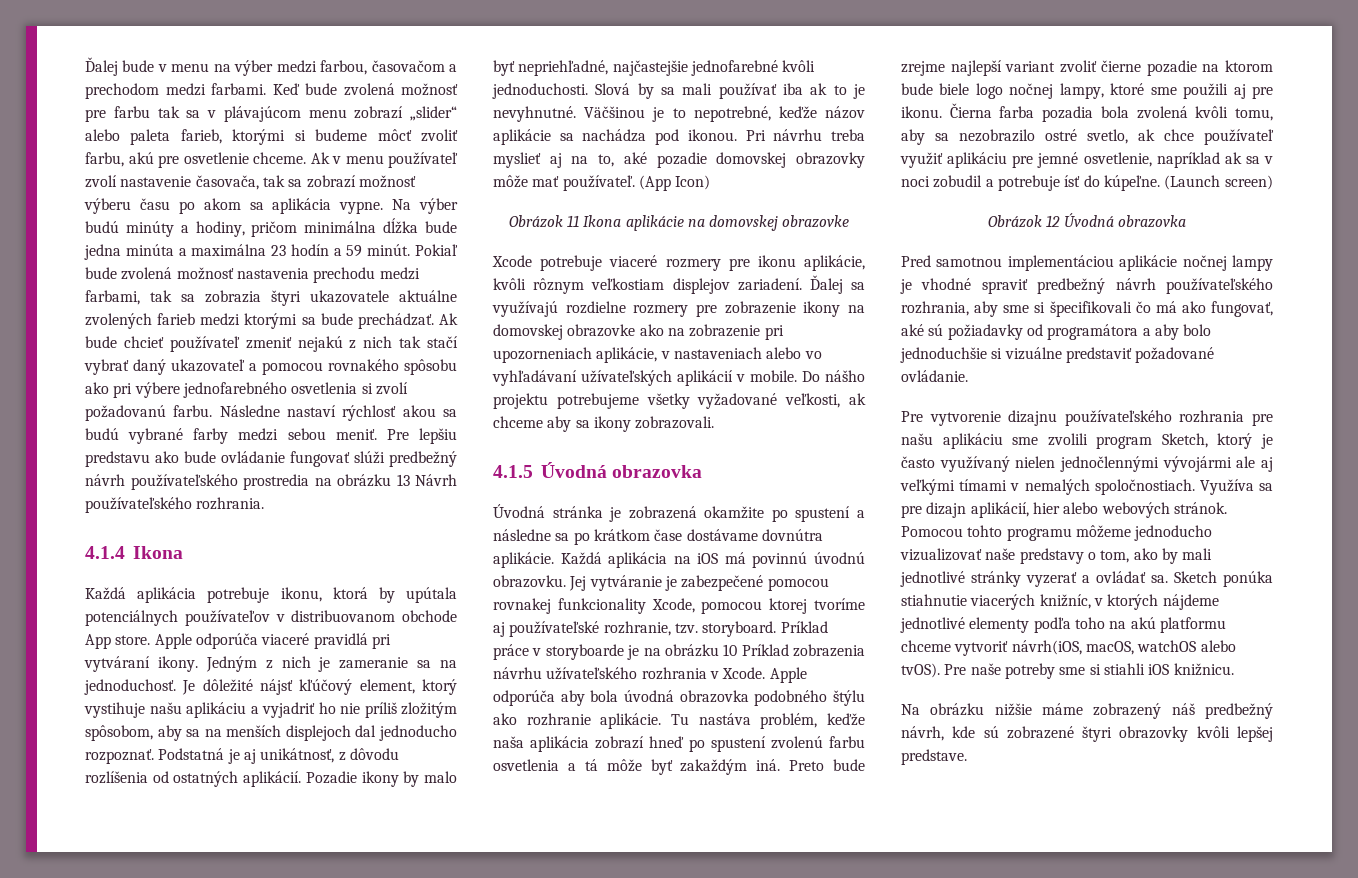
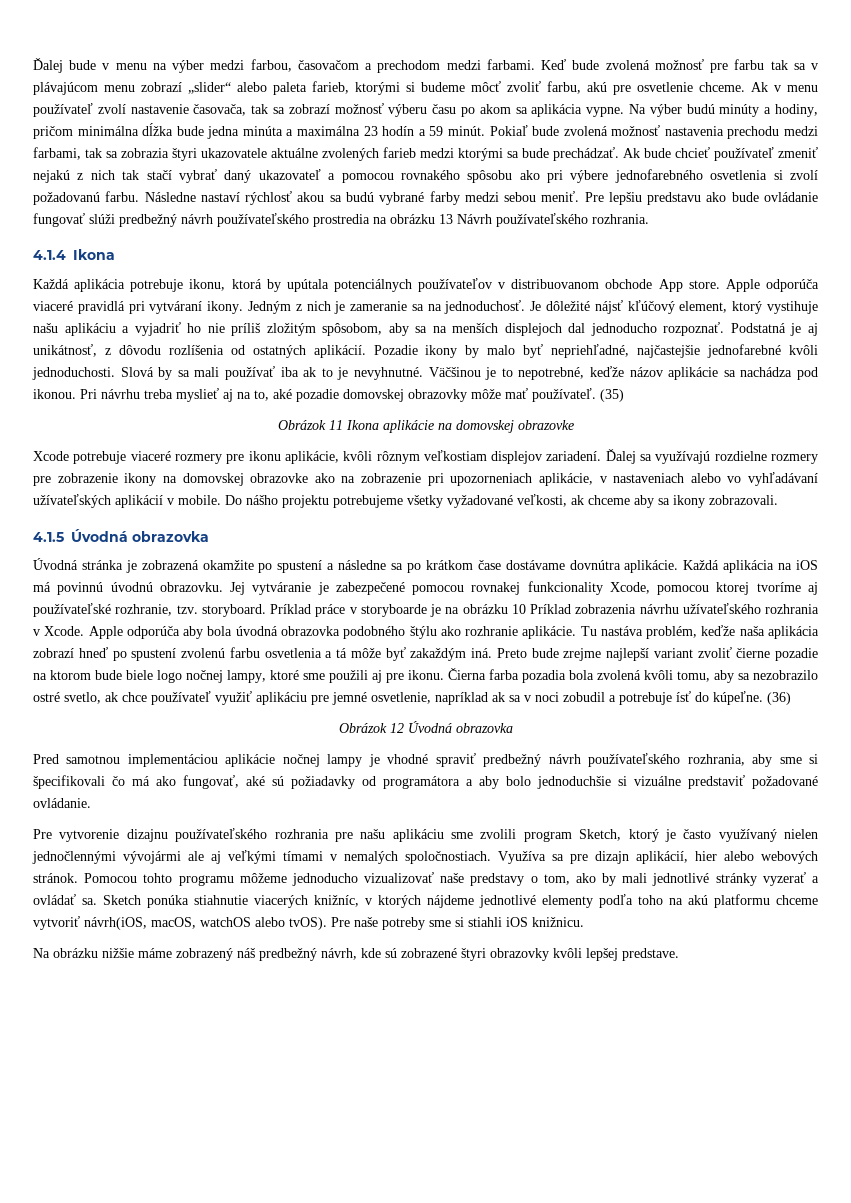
- (App Icon)
+ (35)
- (Launch screen)
+ (36)

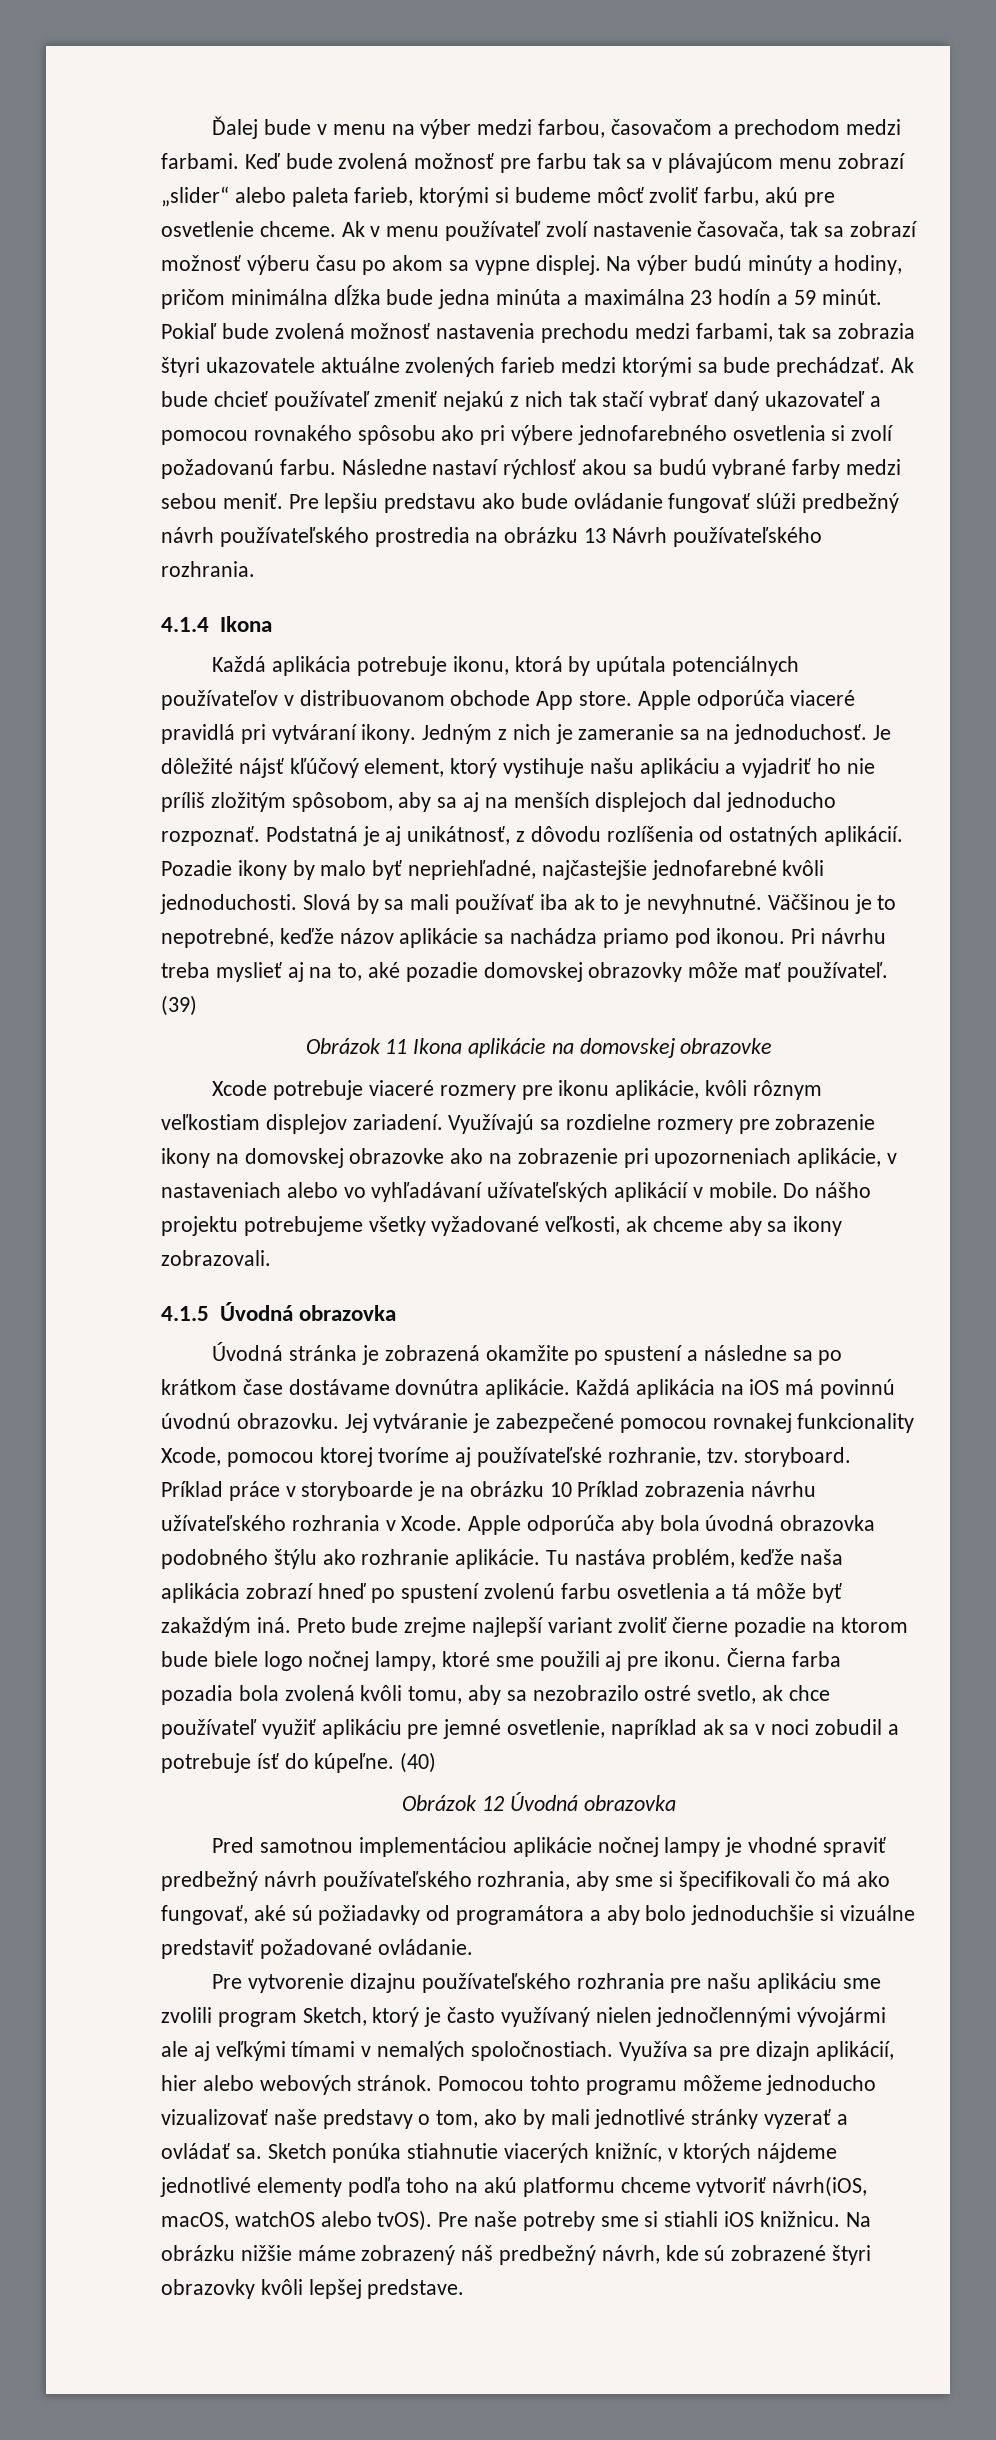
- Ak v menu používateľ zvolí nastavenie časovača, tak sa zobrazí možnosť výberu času po akom sa aplikácia vypne.
+ Ak v menu používateľ zvolí nastavenie časovača, tak sa zobrazí možnosť výberu času po akom sa vypne displej.
- Je dôležité nájsť kľúčový element, ktorý vystihuje našu aplikáciu a vyjadriť ho nie príliš zložitým spôsobom, aby sa na menších displejoch dal jednoducho rozpoznať.
+ Je dôležité nájsť kľúčový element, ktorý vystihuje našu aplikáciu a vyjadriť ho nie príliš zložitým spôsobom, aby sa aj na menších displejoch dal jednoducho rozpoznať.
- Väčšinou je to nepotrebné, keďže názov aplikácie sa nachádza pod ikonou.
+ Väčšinou je to nepotrebné, keďže názov aplikácie sa nachádza priamo pod ikonou.
- (35)
+ (39)
- Ďalej sa využívajú rozdielne rozmery pre zobrazenie ikony na domovskej obrazovke ako na zobrazenie pri upozorneniach aplikácie, v nastaveniach alebo vo vyhľadávaní užívateľských aplikácií v mobile.
+ Využívajú sa rozdielne rozmery pre zobrazenie ikony na domovskej obrazovke ako na zobrazenie pri upozorneniach aplikácie, v nastaveniach alebo vo vyhľadávaní užívateľských aplikácií v mobile.
- (36)
+ (40)
- Pre naše potreby sme si stiahli iOS knižnicu.
- Na obrázku nižšie máme zobrazený náš predbežný návrh, kde sú zobrazené štyri obrazovky kvôli lepšej predstave.
+ Pre naše potreby sme si stiahli iOS knižnicu. Na obrázku nižšie máme zobrazený náš predbežný návrh, kde sú zobrazené štyri obrazovky kvôli lepšej predstave.

